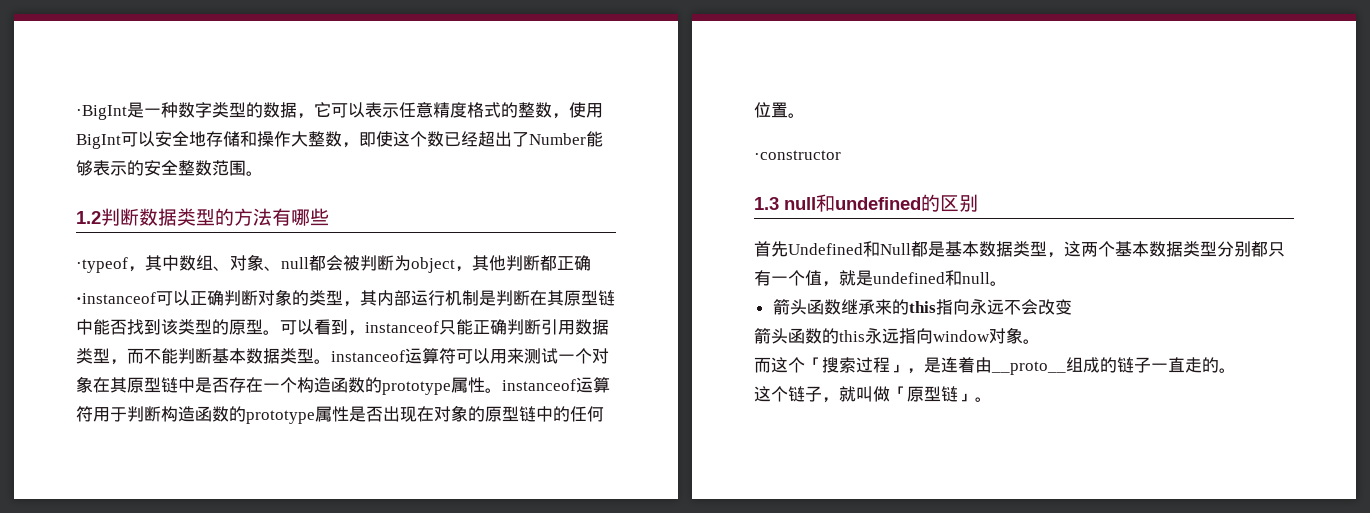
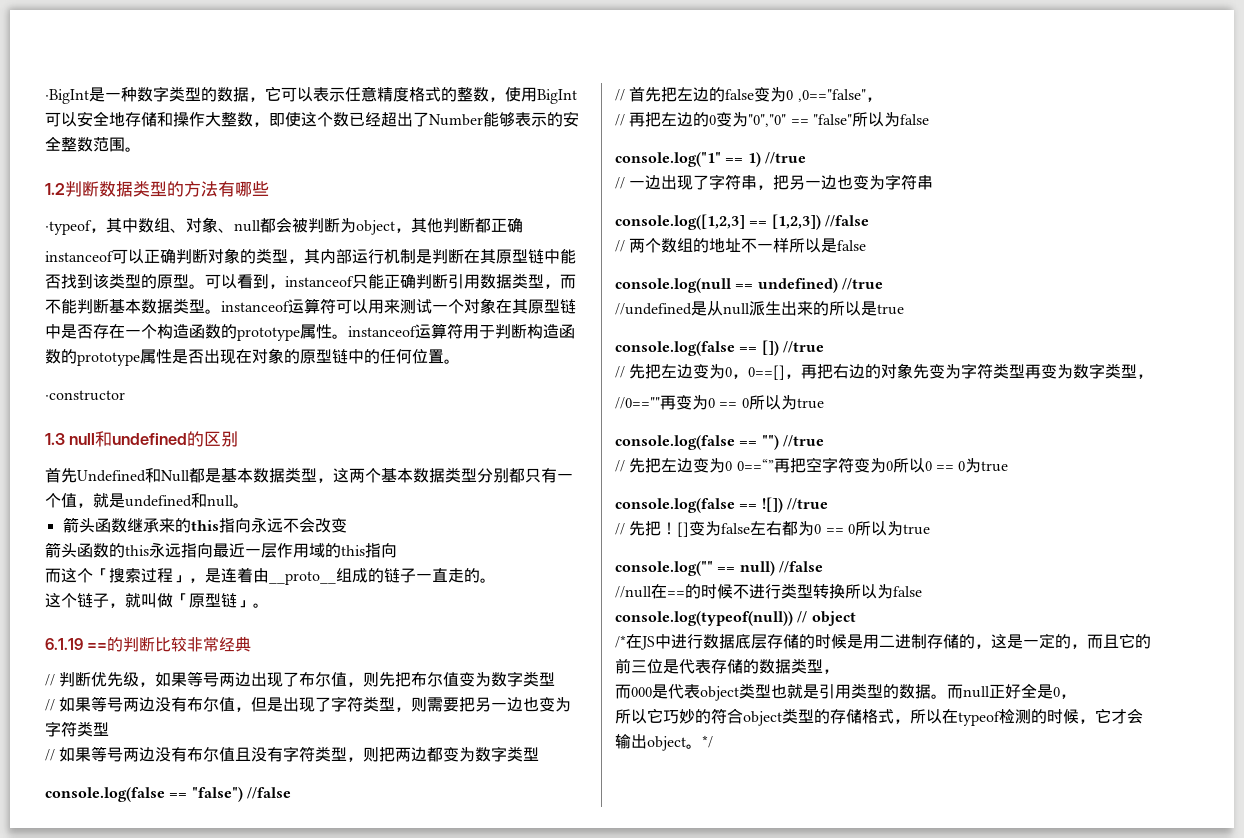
- ·instanceof可以正确判断对象的类型，其内部运行机制是判断在其原型链中能否找到该类型的原型。
+ instanceof可以正确判断对象的类型，其内部运行机制是判断在其原型链中能否找到该类型的原型。
- 箭头函数的this永远指向window对象。
+ 箭头函数的this永远指向最近一层作用域的this指向
+ 6.1.19 ==的判断比较非常经典
+ // 判断优先级，如果等号两边出现了布尔值，则先把布尔值变为数字类型
+ // 如果等号两边没有布尔值，但是出现了字符类型，则需要把另一边也变为字符类型
+ // 如果等号两边没有布尔值且没有字符类型，则把两边都变为数字类型
+ console.log(false == "false") //false
+ // 首先把左边的false变为0 ,0=="false"，
+ // 再把左边的0变为"0","0" == "false"所以为false
+ console.log("1" == 1) //true
+ // 一边出现了字符串，把另一边也变为字符串
+ console.log([1,2,3] == [1,2,3]) //false
+ // 两个数组的地址不一样所以是false
+ console.log(null == undefined) //true
+ //undefined是从null派生出来的所以是true
+ console.log(false == []) //true
+ // 先把左边变为0，0==[]，再把右边的对象先变为字符类型再变为数字类型，
+ //0==""再变为0 == 0所以为true
+ console.log(false == "") //true
+ // 先把左边变为0 0==“”再把空字符变为0所以0 == 0为true
+ console.log(false == ![]) //true
+ // 先把！[]变为false左右都为0 == 0所以为true
+ console.log("" == null) //false
+ //null在==的时候不进行类型转换所以为false
+ console.log(typeof(null)) // object
+ /*在JS中进行数据底层存储的时候是用二进制存储的，这是一定的，而且它的前三位是代表存储的数据类型，
+ 而000是代表object类型也就是引用类型的数据。而null正好全是0，
+ 所以它巧妙的符合object类型的存储格式，所以在typeof检测的时候，它才会输出object。*/

